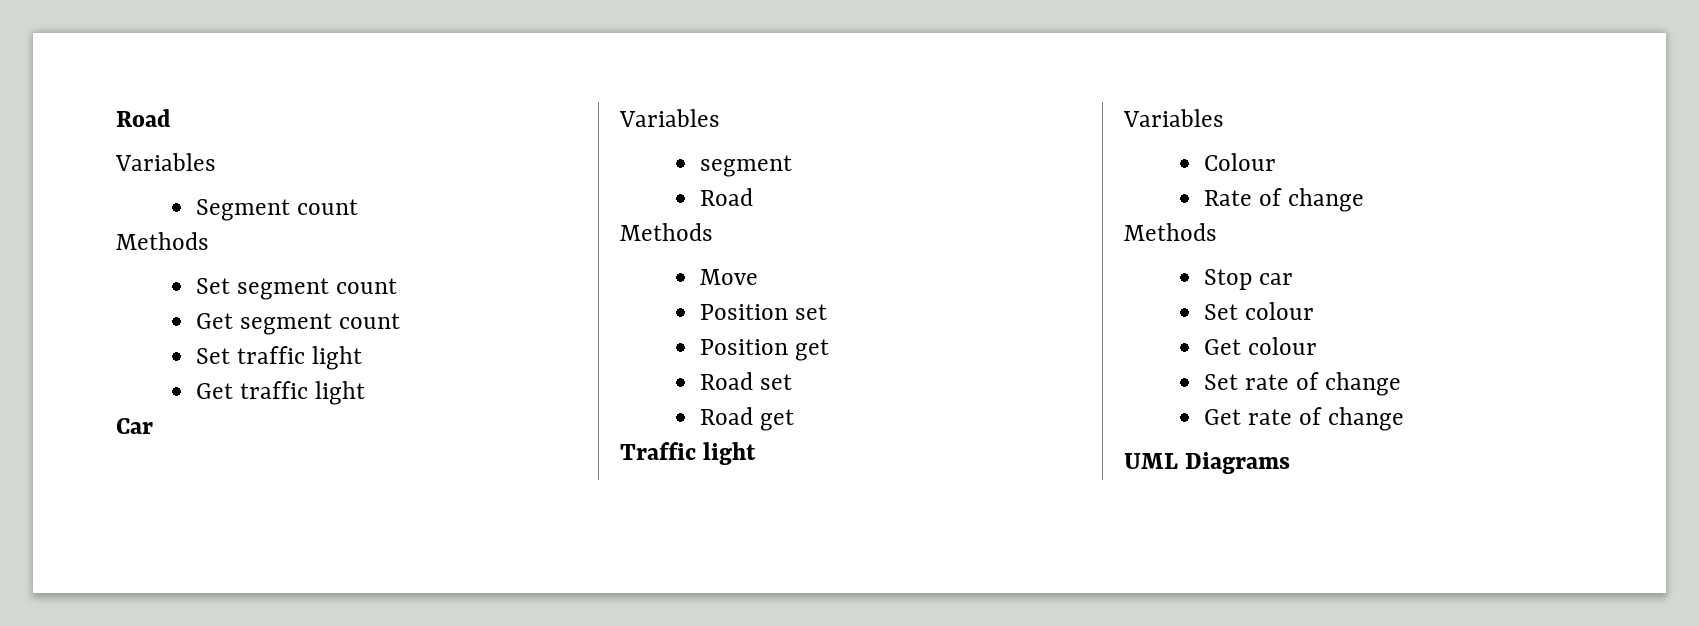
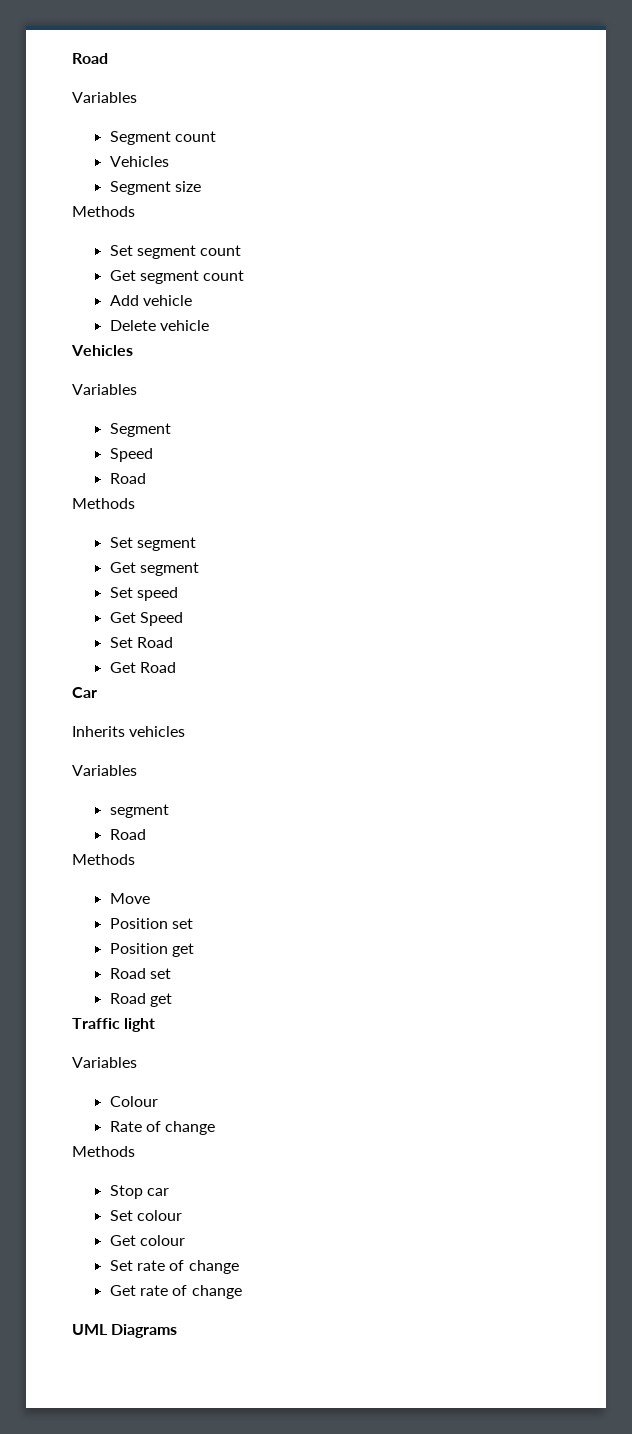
  Segment count
+ Vehicles
+ Segment size
- Set traffic light
- Get traffic light
+ Add vehicle
+ Delete vehicle
+ Vehicles
+ Variables
+ Segment
+ Speed
+ Road
+ Methods
+ Set segment
+ Get segment
+ Set speed
+ Get Speed
+ Set Road
+ Get Road
+ Inherits vehicles

